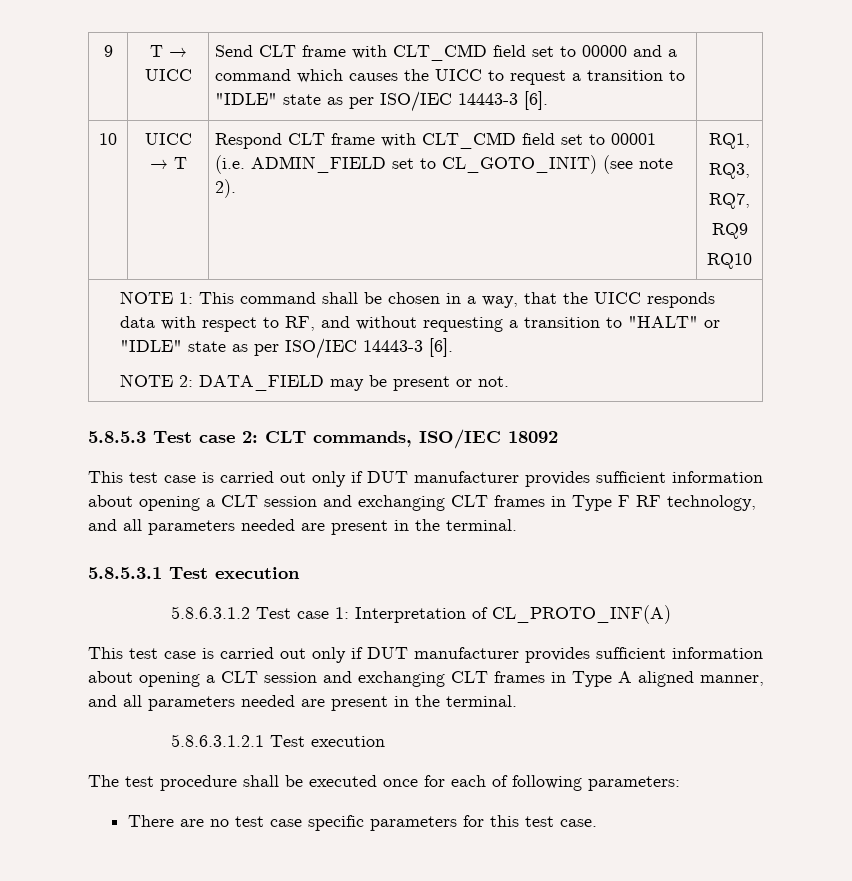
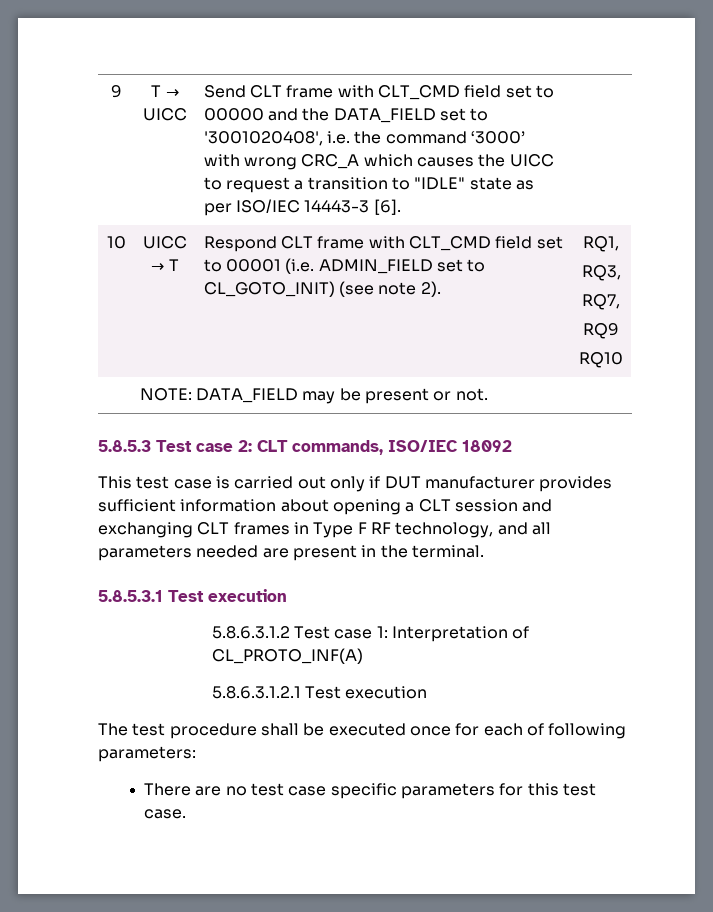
- Send CLT frame with CLT_CMD field set to 00000 and a command which causes the UICC to request a transition to "IDLE" state as per ISO/IEC 14443-3 [6].
+ Send CLT frame with CLT_CMD field set to 00000 and the DATA_FIELD set to '3001020408', i.e. the command ‘3000’ with wrong CRC_A which causes the UICC to request a transition to "IDLE" state as per ISO/IEC 14443-3 [6].
- NOTE 1: This command shall be chosen in a way, that the UICC responds data with respect to RF, and without requesting a transition to "HALT" or "IDLE" state as per ISO/IEC 14443-3 [6].
- NOTE 2: DATA_FIELD may be present or not.
+ NOTE: DATA_FIELD may be present or not.
- This test case is carried out only if DUT manufacturer provides sufficient information about opening a CLT session and exchanging CLT frames in Type A aligned manner, and all parameters needed are present in the terminal.

